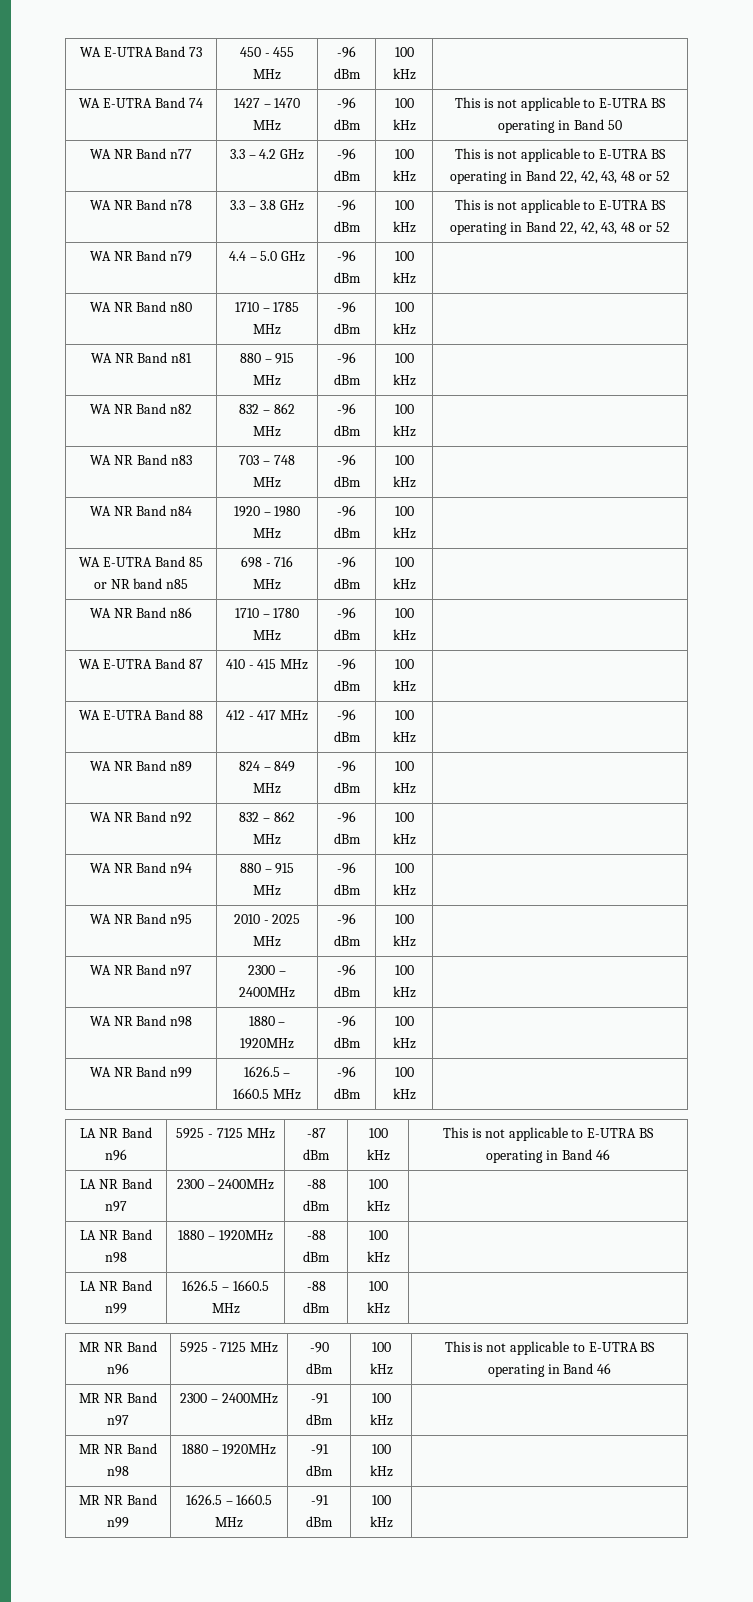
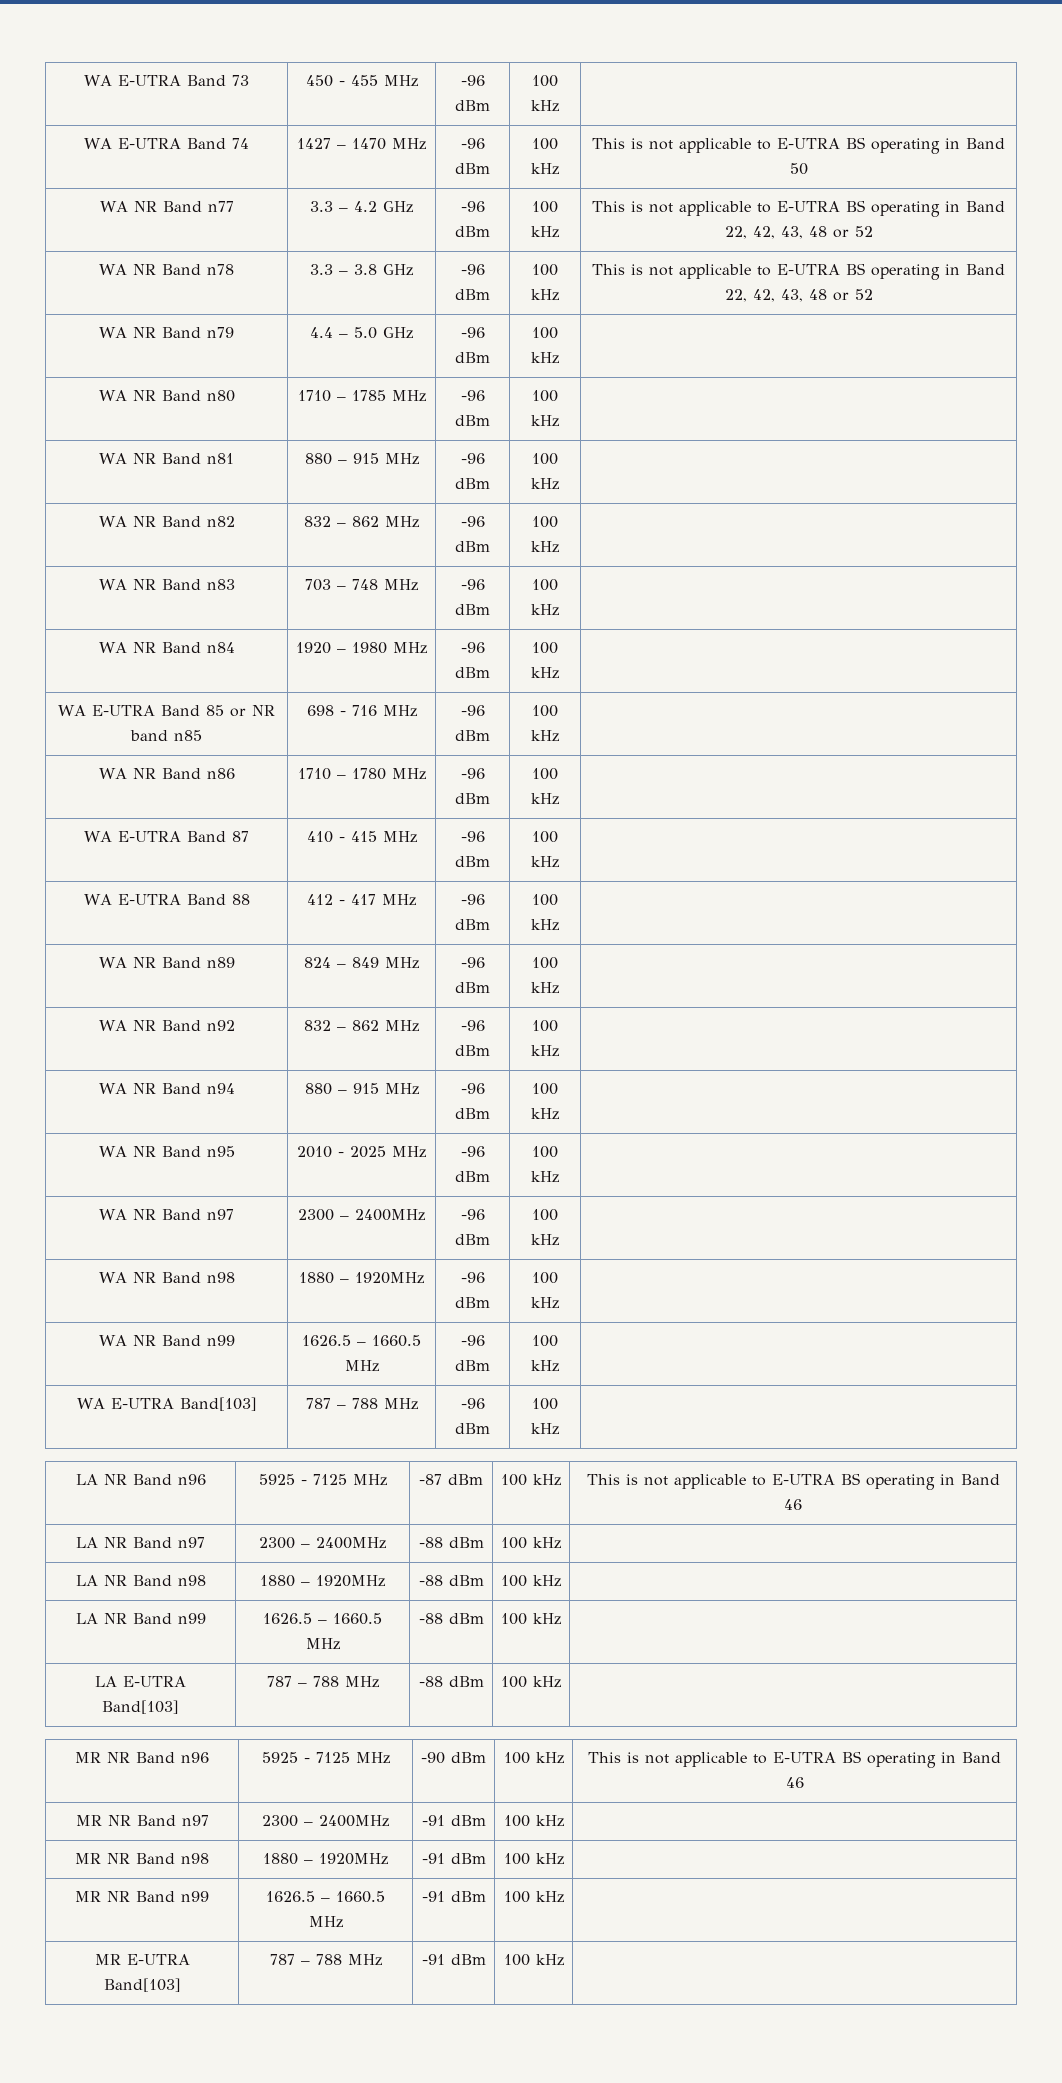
+ WA E-UTRA Band[103] | 787 – 788 MHz | -96 dBm | 100 kHz |
+ LA E-UTRA Band[103] | 787 – 788 MHz | -88 dBm | 100 kHz |
+ MR E-UTRA Band[103] | 787 – 788 MHz | -91 dBm | 100 kHz |

